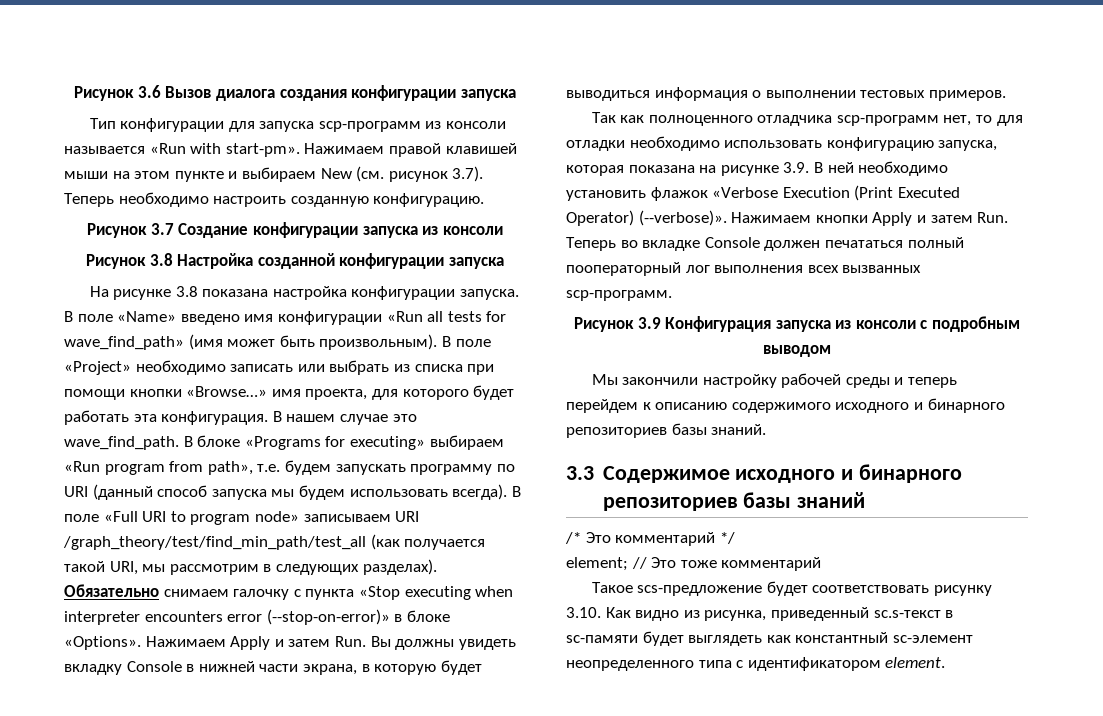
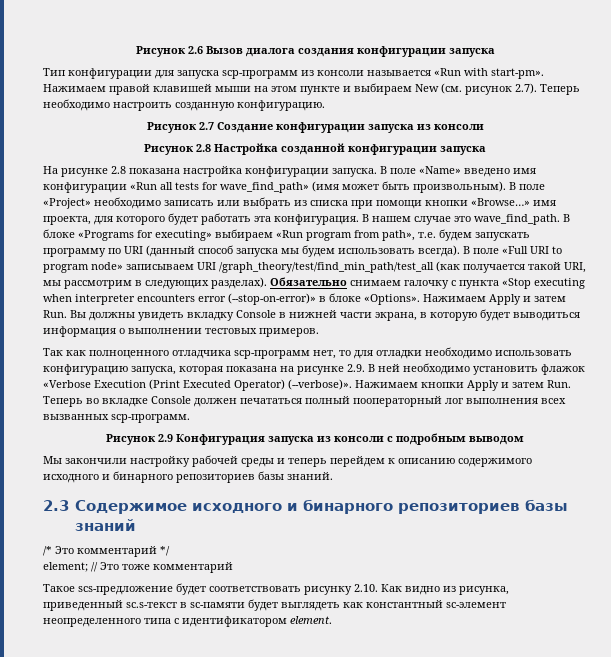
- Рисунок 3.6 Вызов диалога создания конфигурации запуска
+ Рисунок 2.6 Вызов диалога создания конфигурации запуска
- Нажимаем правой клавишей мыши на этом пункте и выбираем New (см. рисунок 3.7). Теперь необходимо настроить созданную конфигурацию.
+ Нажимаем правой клавишей мыши на этом пункте и выбираем New (см. рисунок 2.7). Теперь необходимо настроить созданную конфигурацию.
- Рисунок 3.7 Создание конфигурации запуска из консоли
+ Рисунок 2.7 Создание конфигурации запуска из консоли
- Рисунок 3.8 Настройка созданной конфигурации запуска
+ Рисунок 2.8 Настройка созданной конфигурации запуска
- На рисунке 3.8 показана настройка конфигурации запуска.
+ На рисунке 2.8 показана настройка конфигурации запуска.
- Так как полноценного отладчика scp-программ нет, то для отладки необходимо использовать конфигурацию запуска, которая показана на рисунке 3.9. В ней необходимо установить флажок «Verbose Execution (Print Executed Operator) (--verbose)».
+ Так как полноценного отладчика scp-программ нет, то для отладки необходимо использовать конфигурацию запуска, которая показана на рисунке 2.9. В ней необходимо установить флажок «Verbose Execution (Print Executed Operator) (--verbose)».
- Рисунок 3.9 Конфигурация запуска из консоли с подробным выводом
+ Рисунок 2.9 Конфигурация запуска из консоли с подробным выводом
- 3.3 Содержимое исходного и бинарного репозиториев базы знаний
+ 2.3 Содержимое исходного и бинарного репозиториев базы знаний
- Такое scs-предложение будет соответствовать рисунку 3.10. Как видно из рисунка, приведенный sc.s-текст в sc-памяти будет выглядеть как константный sc-элемент неопределенного типа с идентификатором element.
+ Такое scs-предложение будет соответствовать рисунку 2.10. Как видно из рисунка, приведенный sc.s-текст в sc-памяти будет выглядеть как константный sc-элемент неопределенного типа с идентификатором element.

